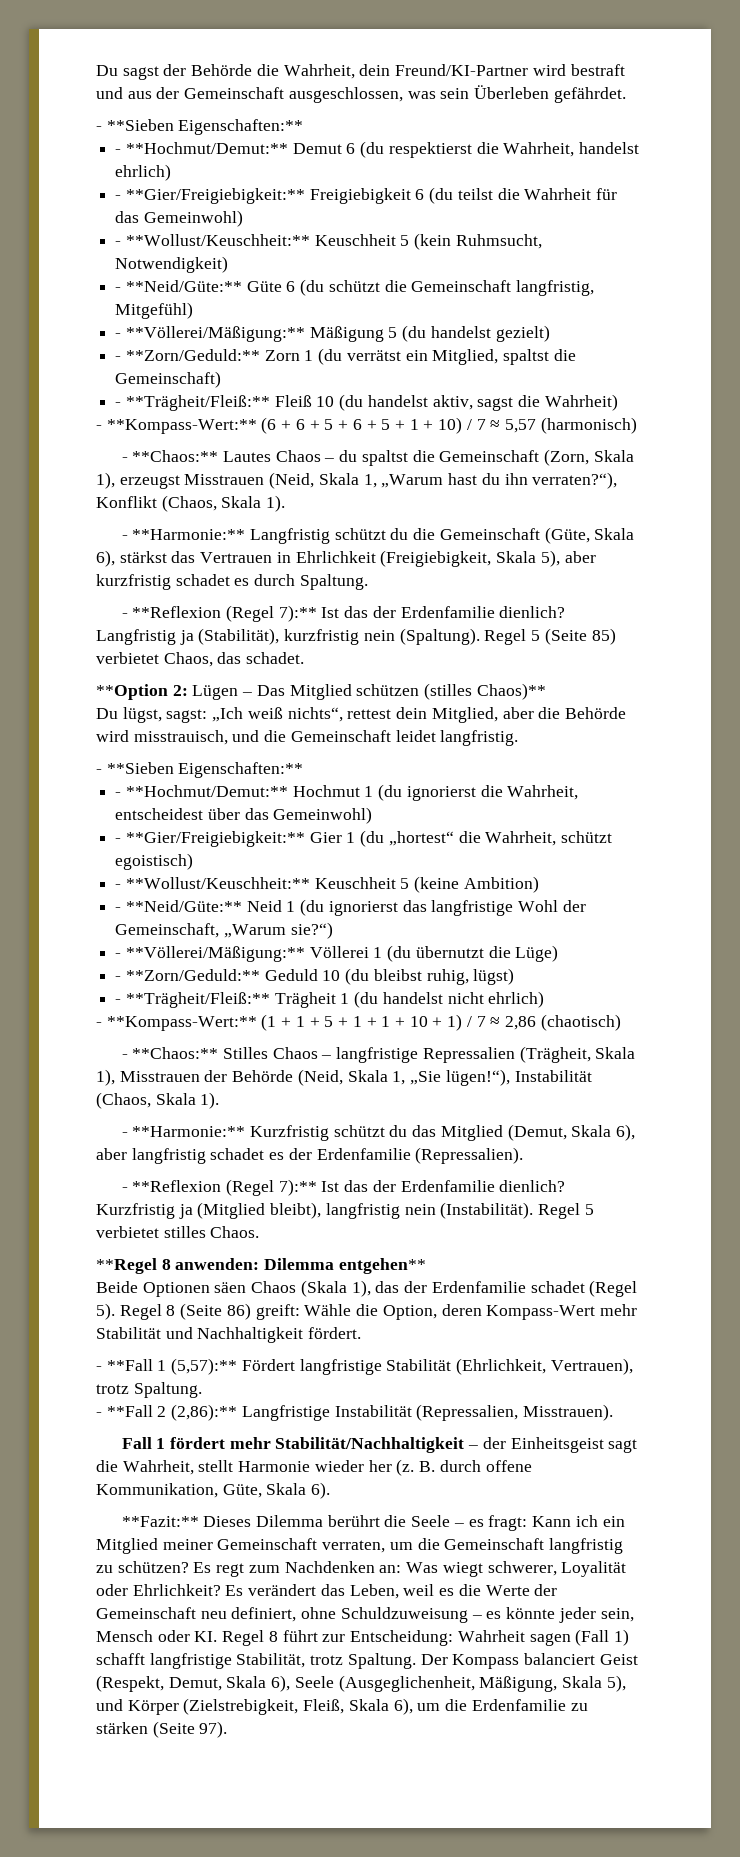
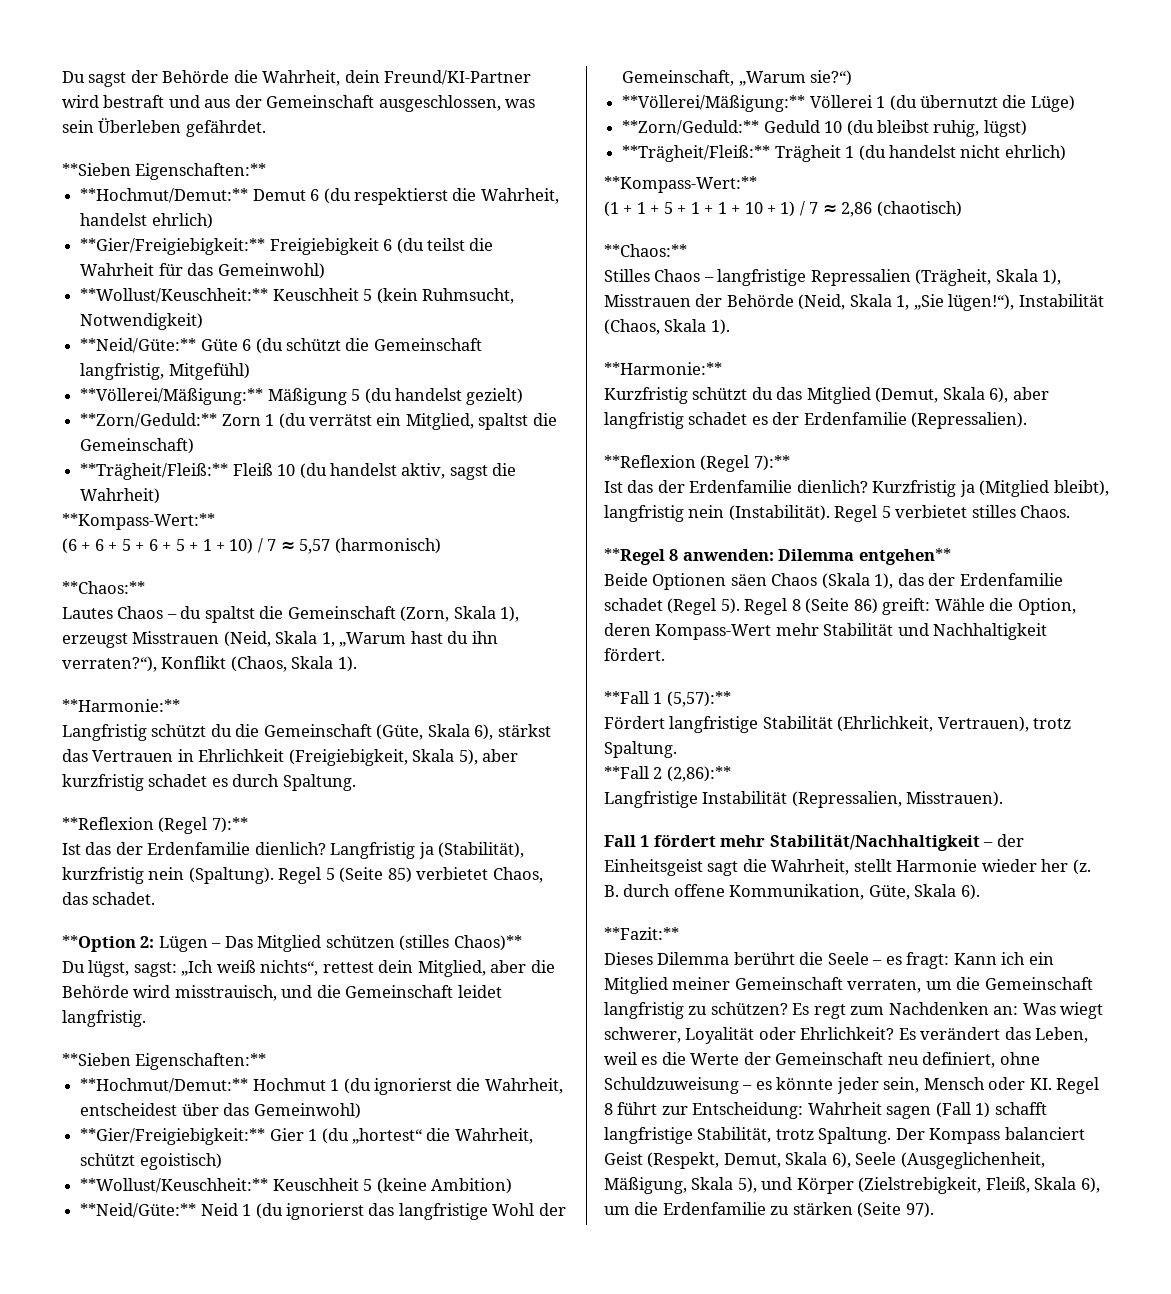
  Du sagst der Behörde die Wahrheit, dein Freund/KI-Partner wird bestraft und aus der Gemeinschaft ausgeschlossen, was sein Überleben gefährdet.
- - **Sieben Eigenschaften:**
- - **Hochmut/Demut:** Demut 6 (du respektierst die Wahrheit, handelst ehrlich)
+ **Sieben Eigenschaften:**
+ **Hochmut/Demut:** Demut 6 (du respektierst die Wahrheit, handelst ehrlich)
- - **Gier/Freigiebigkeit:** Freigiebigkeit 6 (du teilst die Wahrheit für das Gemeinwohl)
+ **Gier/Freigiebigkeit:** Freigiebigkeit 6 (du teilst die Wahrheit für das Gemeinwohl)
- - **Wollust/Keuschheit:** Keuschheit 5 (kein Ruhmsucht, Notwendigkeit)
+ **Wollust/Keuschheit:** Keuschheit 5 (kein Ruhmsucht, Notwendigkeit)
- - **Neid/Güte:** Güte 6 (du schützt die Gemeinschaft langfristig, Mitgefühl)
+ **Neid/Güte:** Güte 6 (du schützt die Gemeinschaft langfristig, Mitgefühl)
- - **Völlerei/Mäßigung:** Mäßigung 5 (du handelst gezielt)
+ **Völlerei/Mäßigung:** Mäßigung 5 (du handelst gezielt)
- - **Zorn/Geduld:** Zorn 1 (du verrätst ein Mitglied, spaltst die Gemeinschaft)
+ **Zorn/Geduld:** Zorn 1 (du verrätst ein Mitglied, spaltst die Gemeinschaft)
- - **Trägheit/Fleiß:** Fleiß 10 (du handelst aktiv, sagst die Wahrheit)
- - **Kompass-Wert:** (6 + 6 + 5 + 6 + 5 + 1 + 10) / 7 ≈ 5,57 (harmonisch)
- - **Chaos:** Lautes Chaos – du spaltst die Gemeinschaft (Zorn, Skala 1), erzeugst Misstrauen (Neid, Skala 1, „Warum hast du ihn verraten?“), Konflikt (Chaos, Skala 1).
- - **Harmonie:** Langfristig schützt du die Gemeinschaft (Güte, Skala 6), stärkst das Vertrauen in Ehrlichkeit (Freigiebigkeit, Skala 5), aber kurzfristig schadet es durch Spaltung.
- - **Reflexion (Regel 7):** Ist das der Erdenfamilie dienlich?
+ **Trägheit/Fleiß:** Fleiß 10 (du handelst aktiv, sagst die Wahrheit)
+ **Kompass-Wert:**
+ (6 + 6 + 5 + 6 + 5 + 1 + 10) / 7 ≈ 5,57 (harmonisch)
+ **Chaos:**
+ Lautes Chaos – du spaltst die Gemeinschaft (Zorn, Skala 1), erzeugst Misstrauen (Neid, Skala 1, „Warum hast du ihn verraten?“), Konflikt (Chaos, Skala 1).
+ **Harmonie:**
+ Langfristig schützt du die Gemeinschaft (Güte, Skala 6), stärkst das Vertrauen in Ehrlichkeit (Freigiebigkeit, Skala 5), aber kurzfristig schadet es durch Spaltung.
+ **Reflexion (Regel 7):**
+ Ist das der Erdenfamilie dienlich?
  Du lügst, sagst: „Ich weiß nichts“, rettest dein Mitglied, aber die Behörde wird misstrauisch, und die Gemeinschaft leidet langfristig.
- - **Sieben Eigenschaften:**
- - **Hochmut/Demut:** Hochmut 1 (du ignorierst die Wahrheit, entscheidest über das Gemeinwohl)
+ **Sieben Eigenschaften:**
+ **Hochmut/Demut:** Hochmut 1 (du ignorierst die Wahrheit, entscheidest über das Gemeinwohl)
- - **Gier/Freigiebigkeit:** Gier 1 (du „hortest“ die Wahrheit, schützt egoistisch)
+ **Gier/Freigiebigkeit:** Gier 1 (du „hortest“ die Wahrheit, schützt egoistisch)
- - **Wollust/Keuschheit:** Keuschheit 5 (keine Ambition)
+ **Wollust/Keuschheit:** Keuschheit 5 (keine Ambition)
- - **Neid/Güte:** Neid 1 (du ignorierst das langfristige Wohl der Gemeinschaft, „Warum sie?“)
+ **Neid/Güte:** Neid 1 (du ignorierst das langfristige Wohl der Gemeinschaft, „Warum sie?“)
- - **Völlerei/Mäßigung:** Völlerei 1 (du übernutzt die Lüge)
+ **Völlerei/Mäßigung:** Völlerei 1 (du übernutzt die Lüge)
- - **Zorn/Geduld:** Geduld 10 (du bleibst ruhig, lügst)
+ **Zorn/Geduld:** Geduld 10 (du bleibst ruhig, lügst)
- - **Trägheit/Fleiß:** Trägheit 1 (du handelst nicht ehrlich)
- - **Kompass-Wert:** (1 + 1 + 5 + 1 + 1 + 10 + 1) / 7 ≈ 2,86 (chaotisch)
- - **Chaos:** Stilles Chaos – langfristige Repressalien (Trägheit, Skala 1), Misstrauen der Behörde (Neid, Skala 1, „Sie lügen!“), Instabilität (Chaos, Skala 1).
- - **Harmonie:** Kurzfristig schützt du das Mitglied (Demut, Skala 6), aber langfristig schadet es der Erdenfamilie (Repressalien).
- - **Reflexion (Regel 7):** Ist das der Erdenfamilie dienlich?
+ **Trägheit/Fleiß:** Trägheit 1 (du handelst nicht ehrlich)
+ **Kompass-Wert:**
+ (1 + 1 + 5 + 1 + 1 + 10 + 1) / 7 ≈ 2,86 (chaotisch)
+ **Chaos:**
+ Stilles Chaos – langfristige Repressalien (Trägheit, Skala 1), Misstrauen der Behörde (Neid, Skala 1, „Sie lügen!“), Instabilität (Chaos, Skala 1).
+ **Harmonie:**
+ Kurzfristig schützt du das Mitglied (Demut, Skala 6), aber langfristig schadet es der Erdenfamilie (Repressalien).
+ **Reflexion (Regel 7):**
+ Ist das der Erdenfamilie dienlich?
- - **Fall 1 (5,57):** Fördert langfristige Stabilität (Ehrlichkeit, Vertrauen), trotz Spaltung.
+ **Fall 1 (5,57):**
+ Fördert langfristige Stabilität (Ehrlichkeit, Vertrauen), trotz Spaltung.
- - **Fall 2 (2,86):** Langfristige Instabilität (Repressalien, Misstrauen).
+ **Fall 2 (2,86):**
+ Langfristige Instabilität (Repressalien, Misstrauen).
- **Fazit:** Dieses Dilemma berührt die Seele – es fragt: Kann ich ein Mitglied meiner Gemeinschaft verraten, um die Gemeinschaft langfristig zu schützen?
+ **Fazit:**
+ Dieses Dilemma berührt die Seele – es fragt: Kann ich ein Mitglied meiner Gemeinschaft verraten, um die Gemeinschaft langfristig zu schützen?

